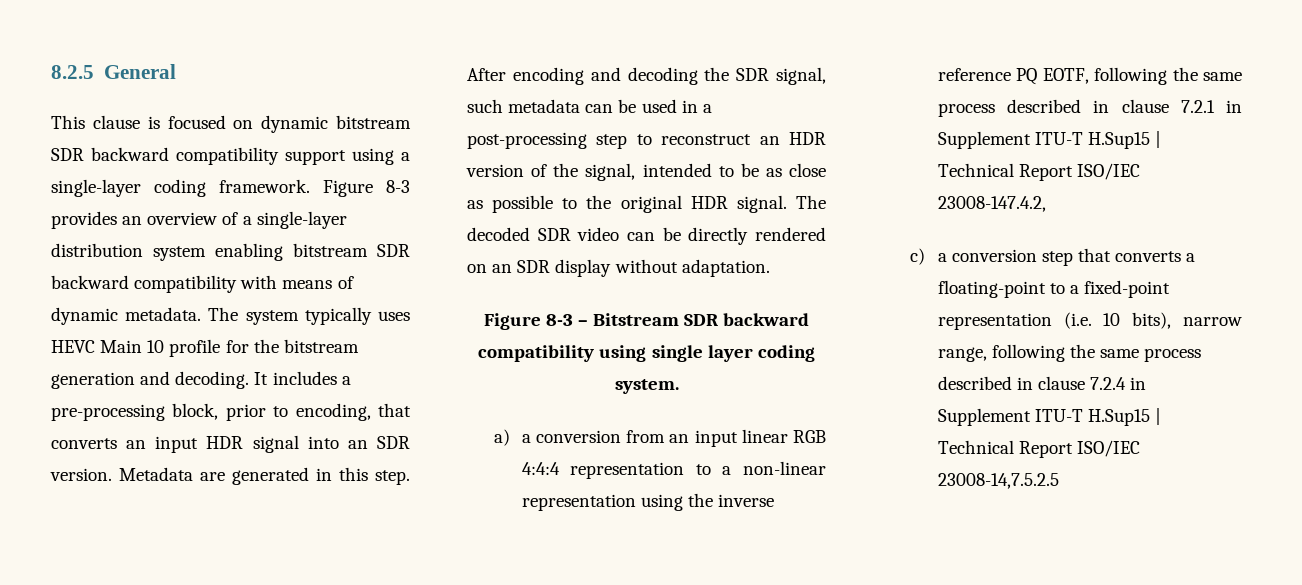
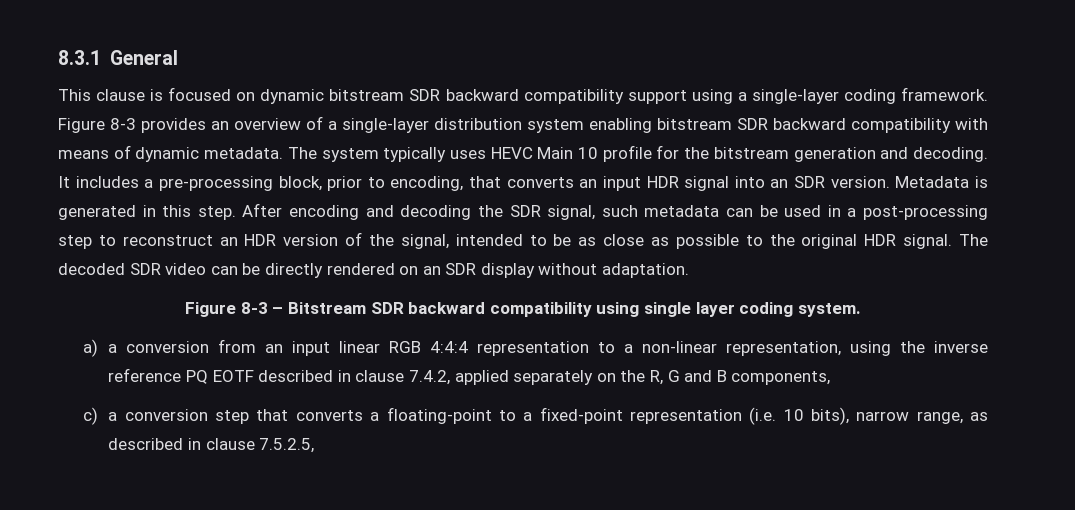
- 8.2.5 General
+ 8.3.1 General
- Metadata are generated in this step.
+ Metadata is generated in this step.
- a) a conversion from an input linear RGB 4:4:4 representation to a non-linear representation using the inverse reference PQ EOTF, following the same process described in clause 7.2.1 in Supplement ITU-T H.Sup15 | Technical Report ISO/IEC 23008-147.4.2,
+ a) a conversion from an input linear RGB 4:4:4 representation to a non-linear representation, using the inverse reference PQ EOTF described in clause 7.4.2, applied separately on the R, G and B components,
- c) a conversion step that converts a floating-point to a fixed-point representation (i.e. 10 bits), narrow range, following the same process described in clause 7.2.4 in Supplement ITU-T H.Sup15 | Technical Report ISO/IEC 23008-14,7.5.2.5
+ c) a conversion step that converts a floating-point to a fixed-point representation (i.e. 10 bits), narrow range, as described in clause 7.5.2.5,

